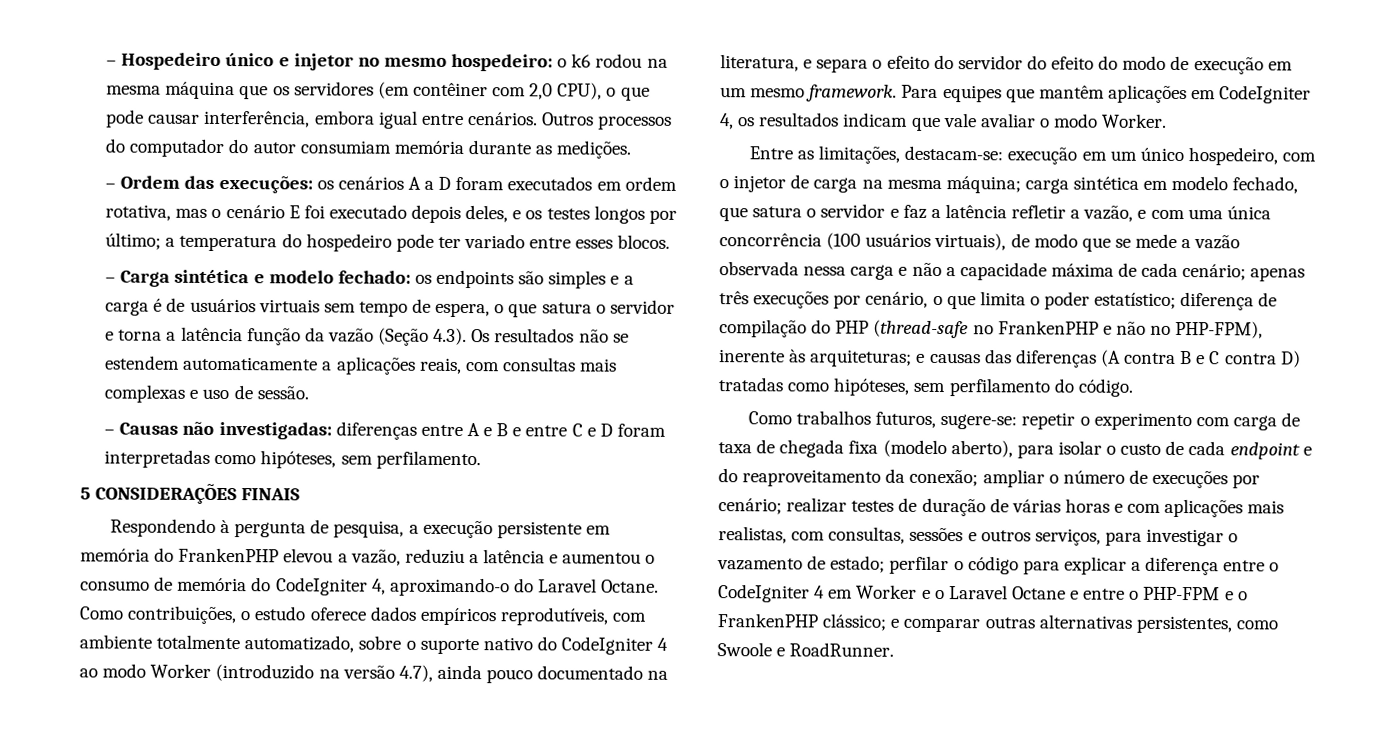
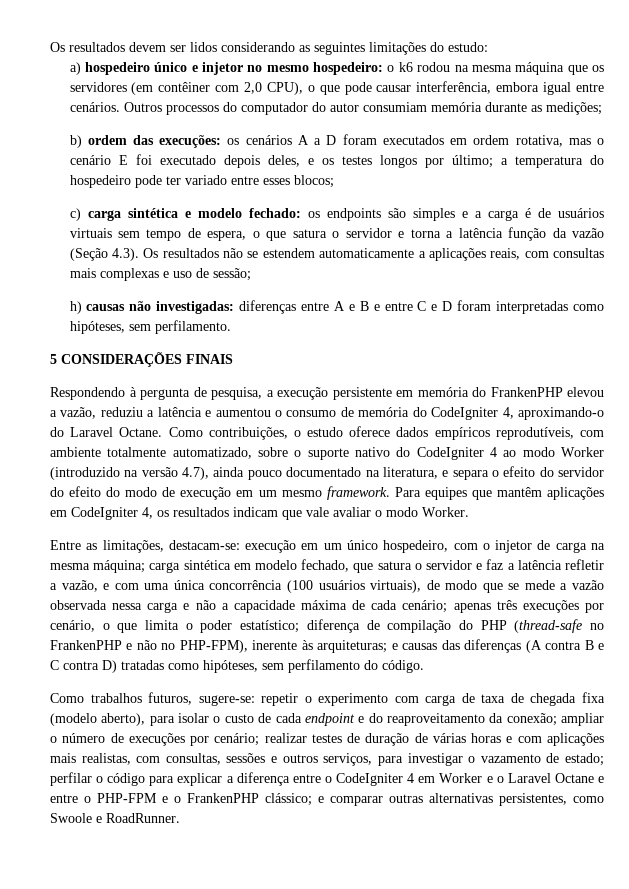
- – Hospedeiro único e injetor no mesmo hospedeiro: o k6 rodou na mesma máquina que os servidores (em contêiner com 2,0 CPU), o que pode causar interferência, embora igual entre cenários.
+ Os resultados devem ser lidos considerando as seguintes limitações do estudo:
+ a) hospedeiro único e injetor no mesmo hospedeiro: o k6 rodou na mesma máquina que os servidores (em contêiner com 2,0 CPU), o que pode causar interferência, embora igual entre cenários.
- Outros processos do computador do autor consumiam memória durante as medições.
- – Ordem das execuções:
+ Outros processos do computador do autor consumiam memória durante as medições;
+ b) ordem das execuções:
- a temperatura do hospedeiro pode ter variado entre esses blocos.
- – Carga sintética e modelo fechado:
+ a temperatura do hospedeiro pode ter variado entre esses blocos;
+ c) carga sintética e modelo fechado:
- os endpoints são simples e a carga é de usuários virtuais sem tempo de espera, o que satura o servidor e torna a latência função da vazão (Seção 4.3). Os resultados não se estendem automaticamente a aplicações reais, com consultas mais complexas e uso de sessão.
- – Causas não investigadas:
+ os endpoints são simples e a carga é de usuários virtuais sem tempo de espera, o que satura o servidor e torna a latência função da vazão (Seção 4.3). Os resultados não se estendem automaticamente a aplicações reais, com consultas mais complexas e uso de sessão;
+ h) causas não investigadas:

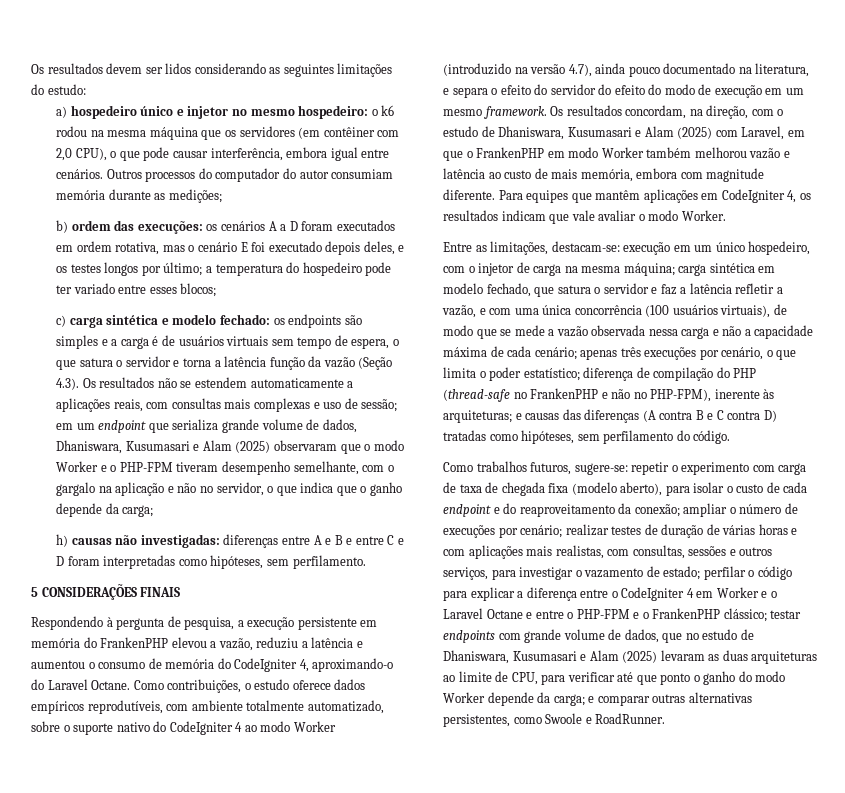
- c) carga sintética e modelo fechado: os endpoints são simples e a carga é de usuários virtuais sem tempo de espera, o que satura o servidor e torna a latência função da vazão (Seção 4.3). Os resultados não se estendem automaticamente a aplicações reais, com consultas mais complexas e uso de sessão;
+ c) carga sintética e modelo fechado: os endpoints são simples e a carga é de usuários virtuais sem tempo de espera, o que satura o servidor e torna a latência função da vazão (Seção 4.3). Os resultados não se estendem automaticamente a aplicações reais, com consultas mais complexas e uso de sessão; em um endpoint que serializa grande volume de dados, Dhaniswara, Kusumasari e Alam (2025) observaram que o modo Worker e o PHP-FPM tiveram desempenho semelhante, com o gargalo na aplicação e não no servidor, o que indica que o ganho depende da carga;
+ Os resultados concordam, na direção, com o estudo de Dhaniswara, Kusumasari e Alam (2025) com Laravel, em que o FrankenPHP em modo Worker também melhorou vazão e latência ao custo de mais memória, embora com magnitude diferente.
+ testar endpoints com grande volume de dados, que no estudo de Dhaniswara, Kusumasari e Alam (2025) levaram as duas arquiteturas ao limite de CPU, para verificar até que ponto o ganho do modo Worker depende da carga;

